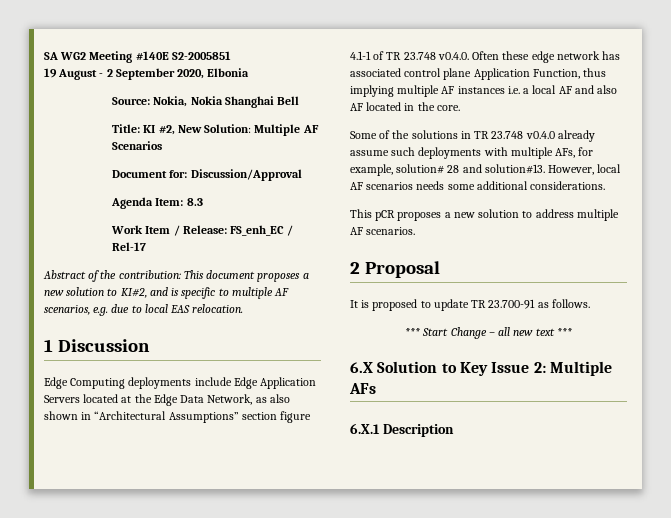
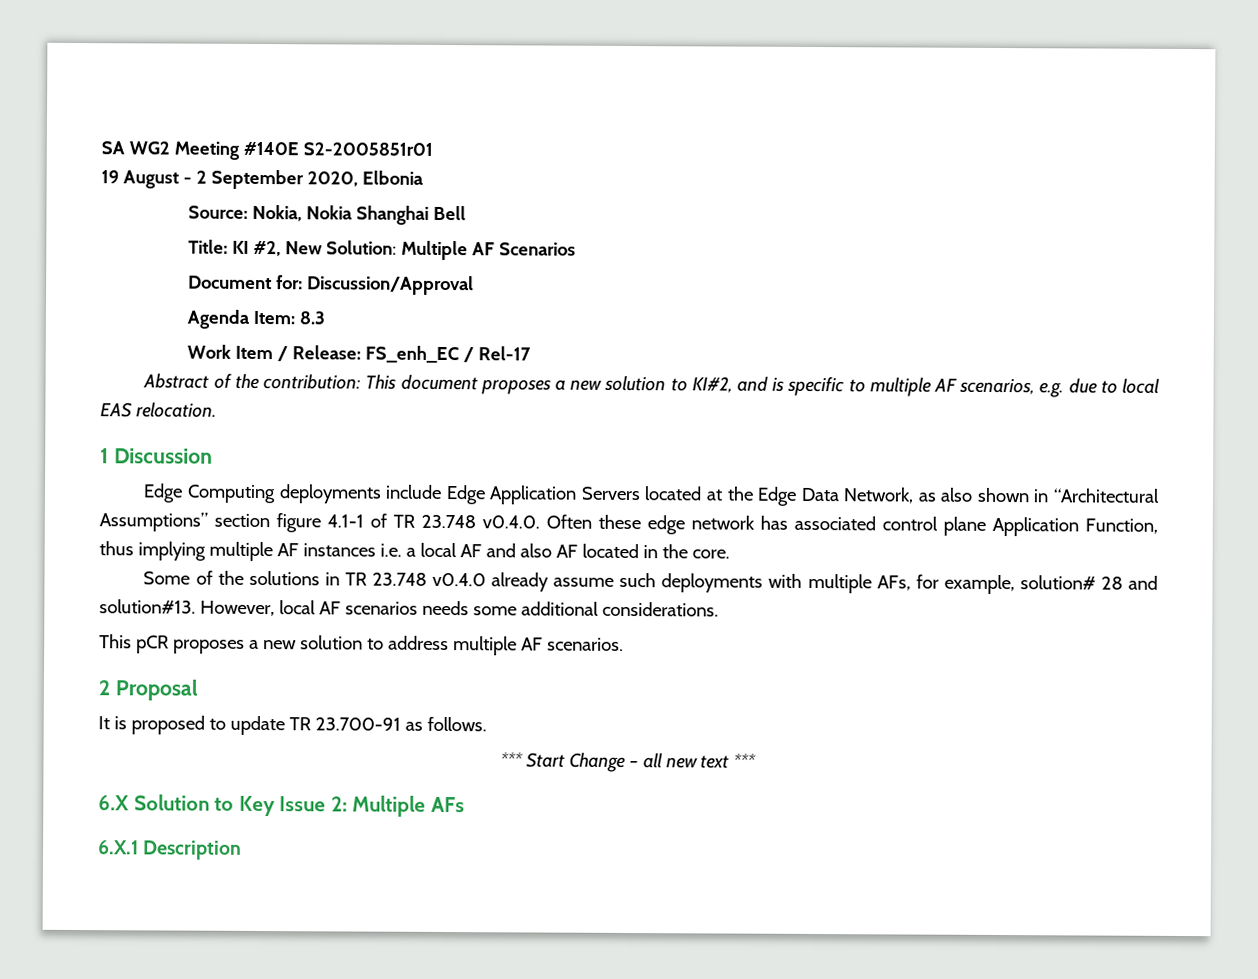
- SA WG2 Meeting #140E S2-2005851
+ SA WG2 Meeting #140E S2-2005851r01

